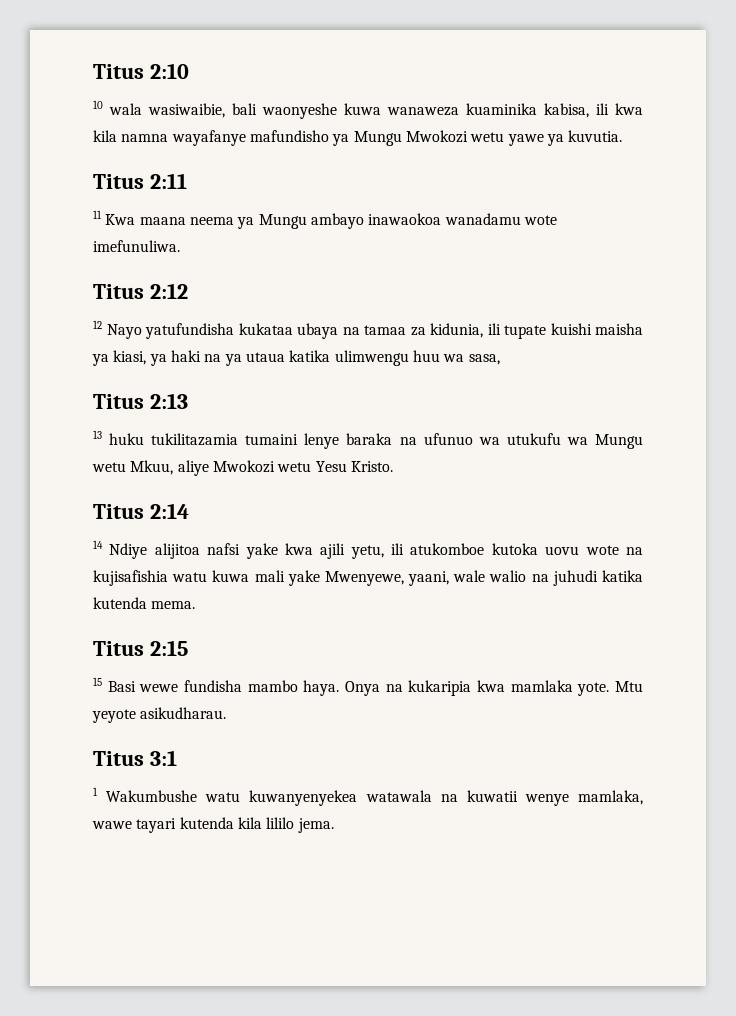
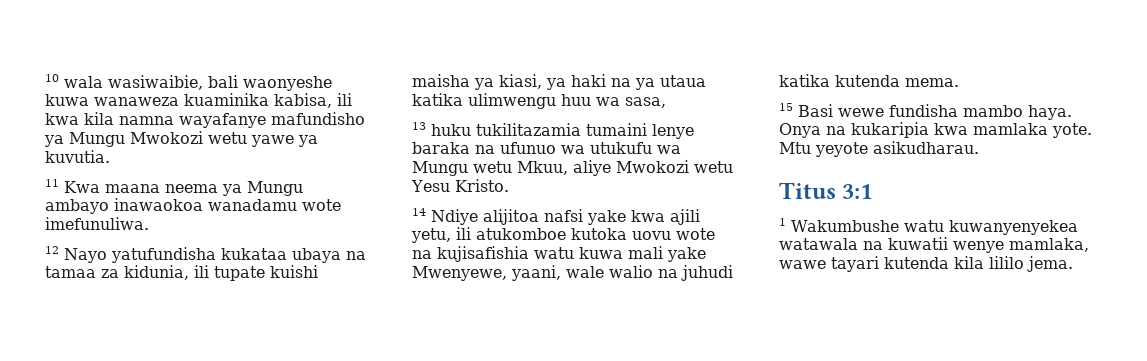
- Titus 2:10
- Titus 2:11
- Titus 2:12
- Titus 2:13
- Titus 2:14
- Titus 2:15

